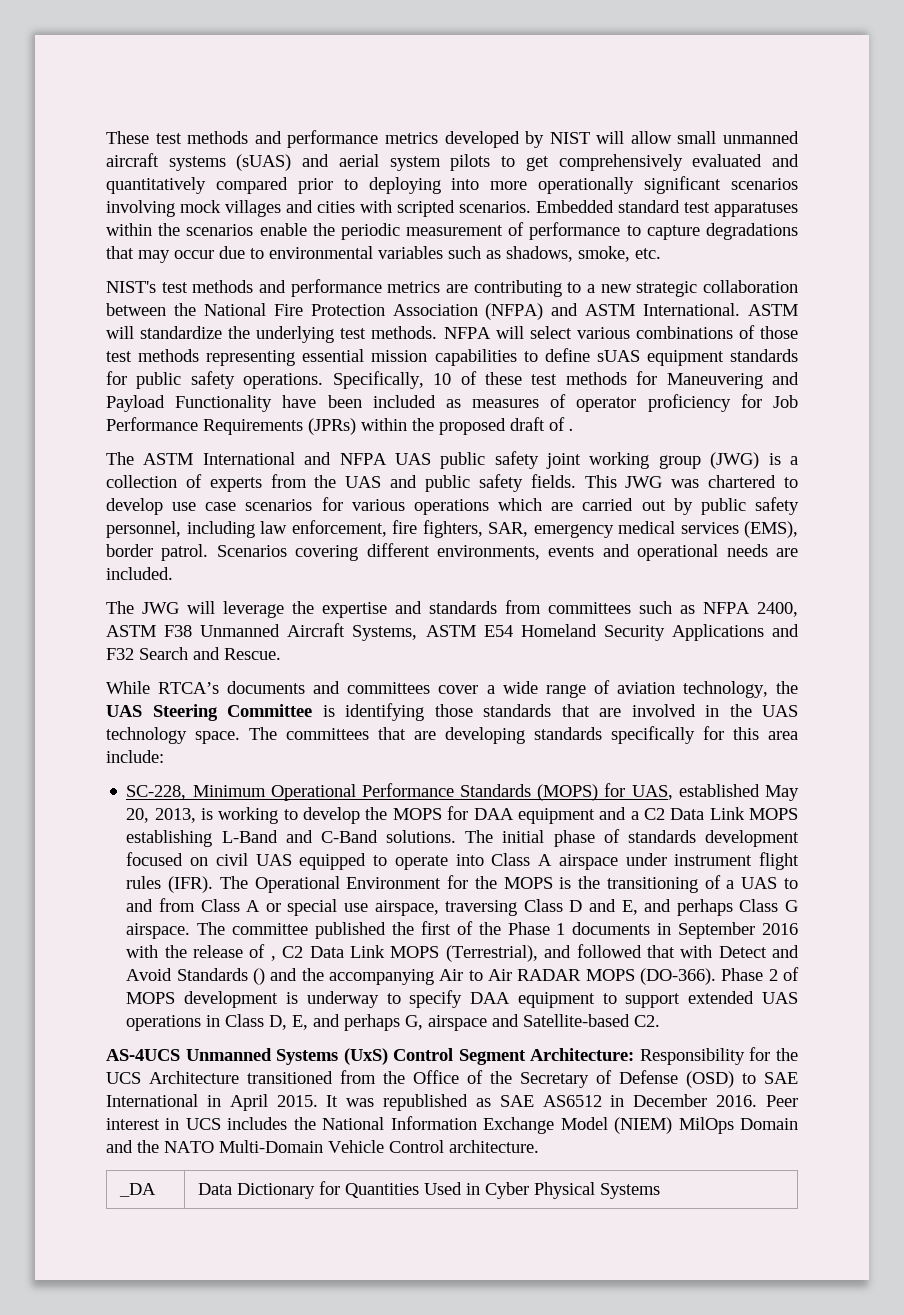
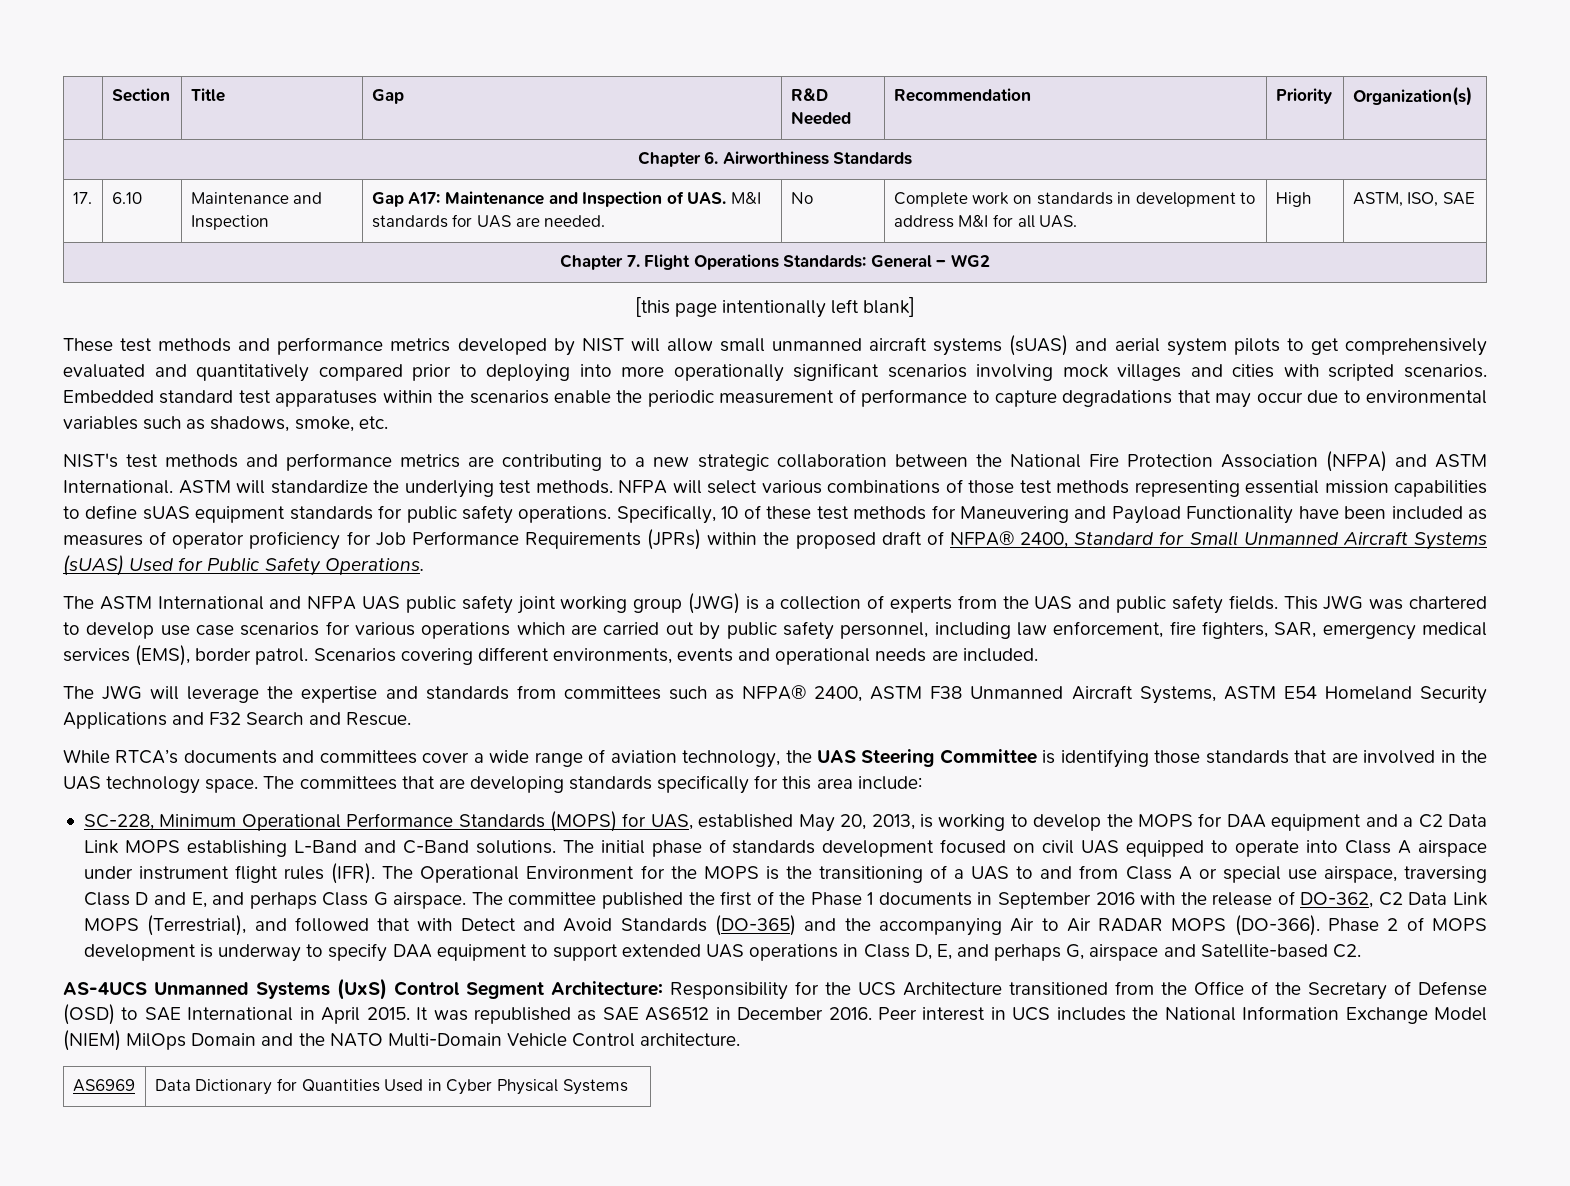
+ | Section | Title | Gap | R&D Needed | Recommendation | Priority | Organization(s)
+ Chapter 6. Airworthiness Standards
+ 17. | 6.10 | Maintenance and Inspection | Gap A17: Maintenance and Inspection of UAS. M&I standards for UAS are needed. | No | Complete work on standards in development to address M&I for all UAS. | High | ASTM, ISO, SAE
+ Chapter 7. Flight Operations Standards: General – WG2
+ [this page intentionally left blank]
- Specifically, 10 of these test methods for Maneuvering and Payload Functionality have been included as measures of operator proficiency for Job Performance Requirements (JPRs) within the proposed draft of .
+ Specifically, 10 of these test methods for Maneuvering and Payload Functionality have been included as measures of operator proficiency for Job Performance Requirements (JPRs) within the proposed draft of NFPA® 2400, Standard for Small Unmanned Aircraft Systems (sUAS) Used for Public Safety Operations.
- The JWG will leverage the expertise and standards from committees such as NFPA 2400, ASTM F38 Unmanned Aircraft Systems, ASTM E54 Homeland Security Applications and F32 Search and Rescue.
+ The JWG will leverage the expertise and standards from committees such as NFPA® 2400, ASTM F38 Unmanned Aircraft Systems, ASTM E54 Homeland Security Applications and F32 Search and Rescue.
- The committee published the first of the Phase 1 documents in September 2016 with the release of , C2 Data Link MOPS (Terrestrial), and followed that with Detect and Avoid Standards () and the accompanying Air to Air RADAR MOPS (DO-366).
+ The committee published the first of the Phase 1 documents in September 2016 with the release of DO-362, C2 Data Link MOPS (Terrestrial), and followed that with Detect and Avoid Standards (DO-365) and the accompanying Air to Air RADAR MOPS (DO-366).
- _DA | Data Dictionary for Quantities Used in Cyber Physical Systems
+ AS6969 | Data Dictionary for Quantities Used in Cyber Physical Systems

